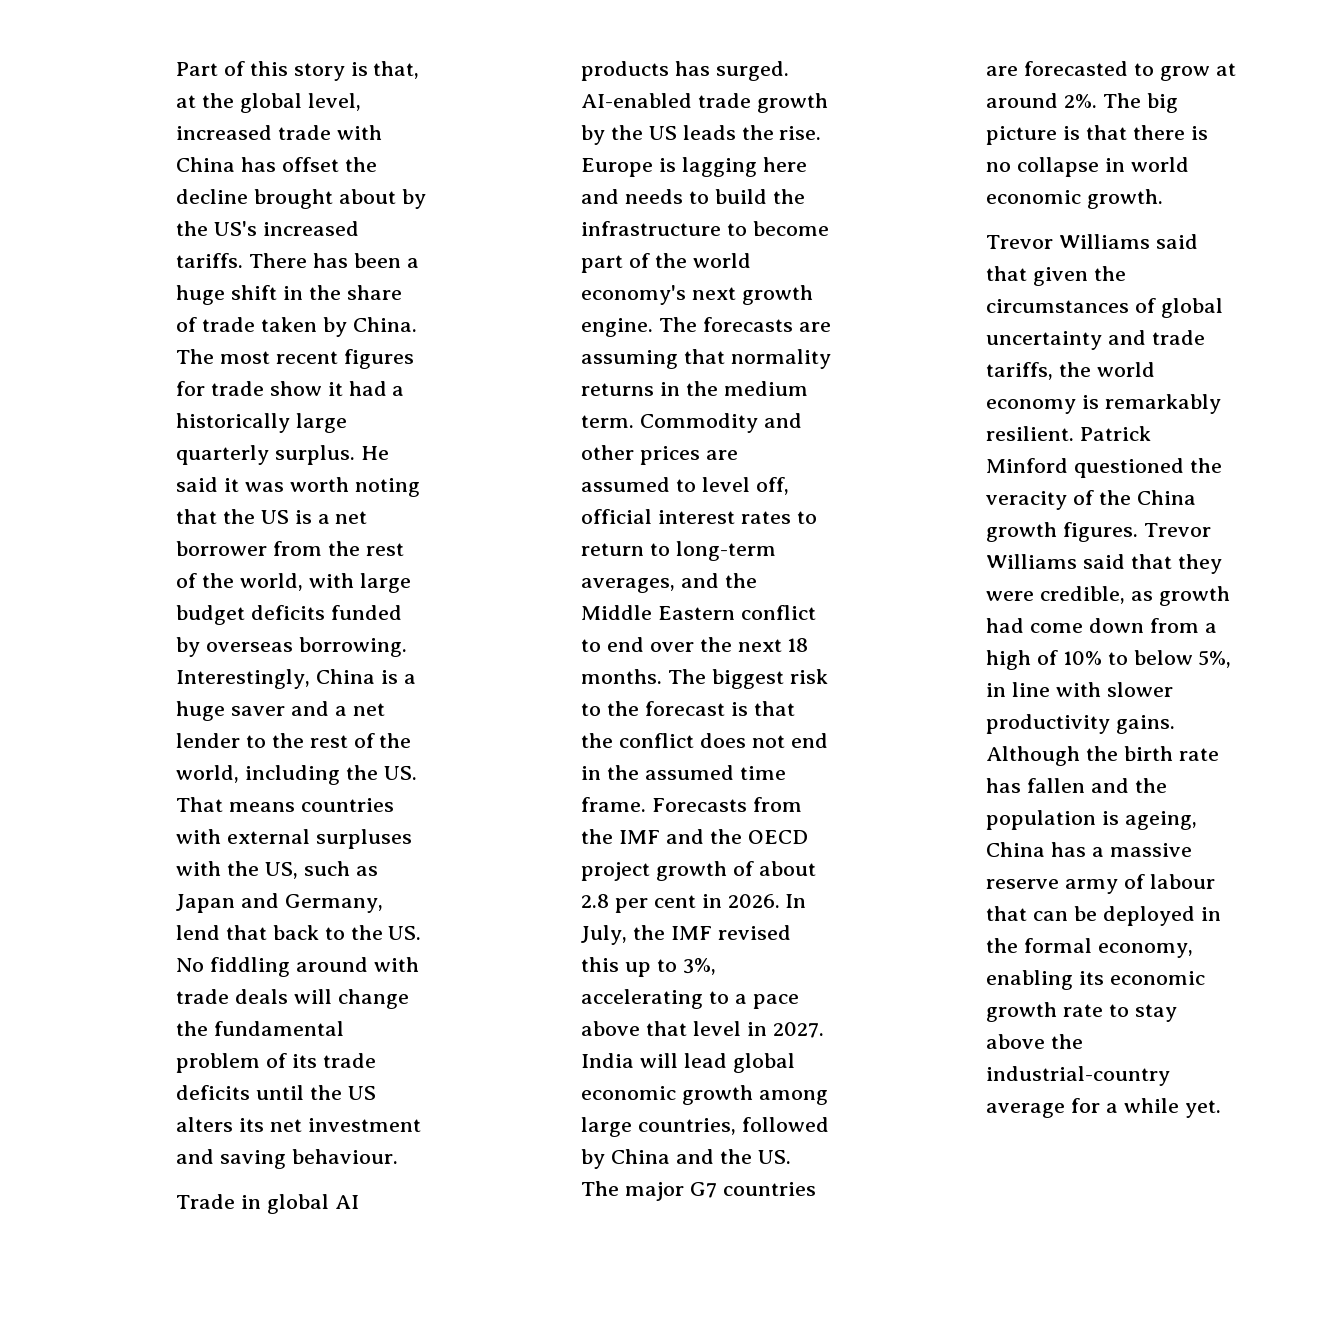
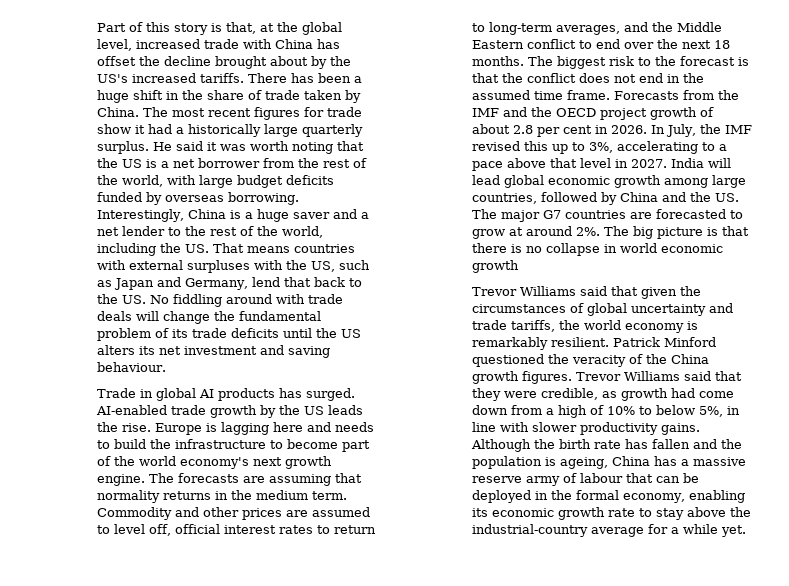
- The big picture is that there is no collapse in world economic growth.
+ The big picture is that there is no collapse in world economic growth

